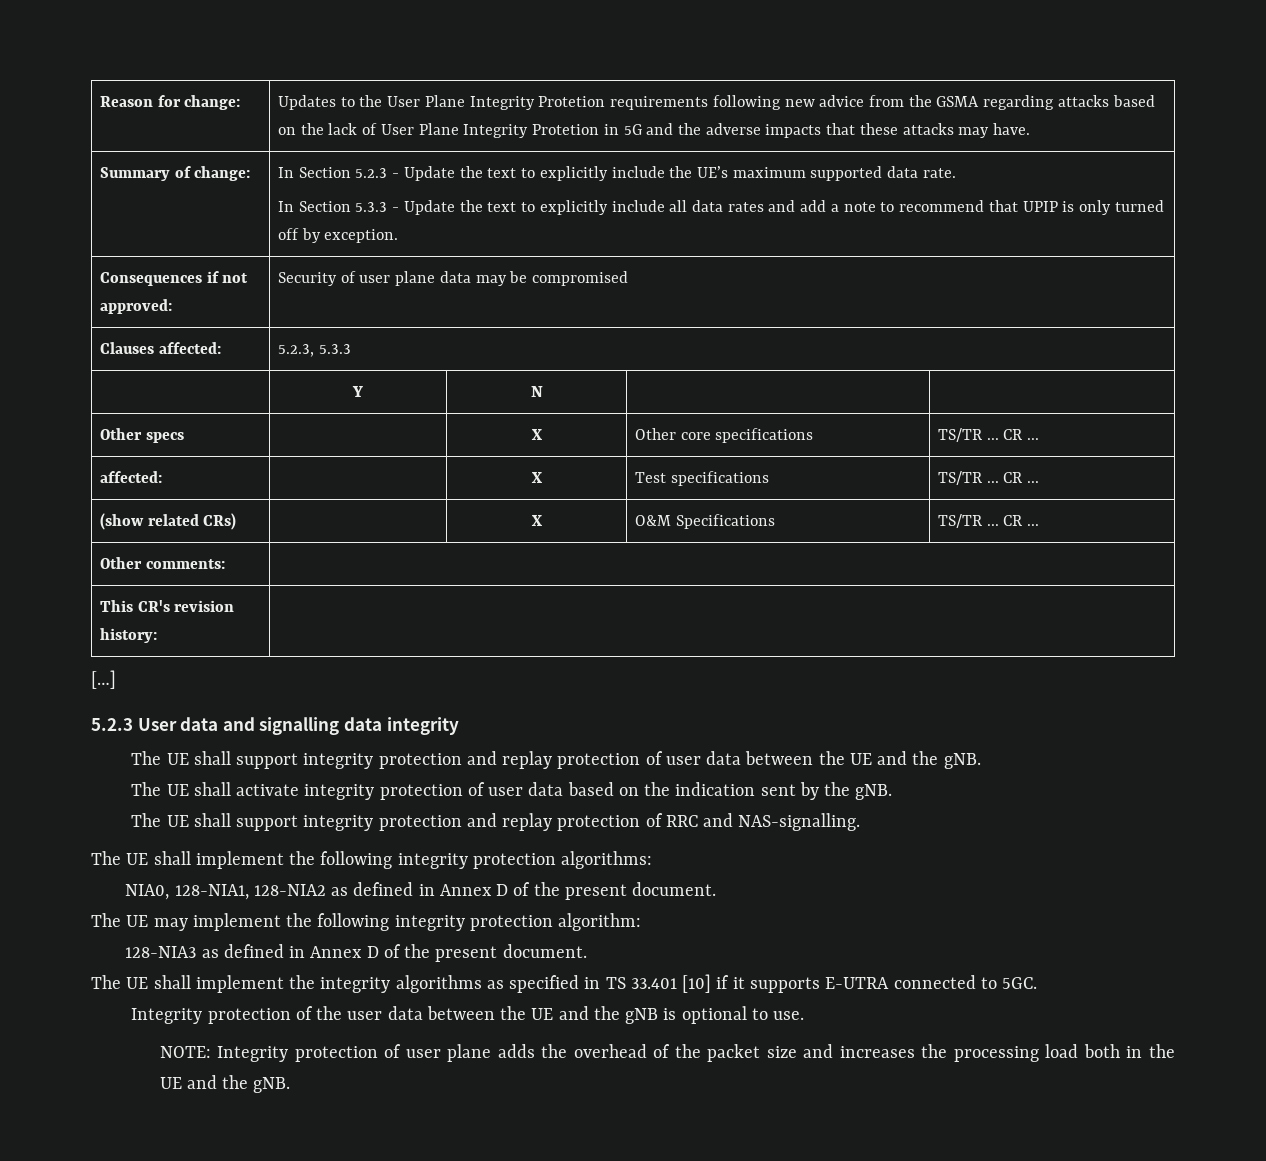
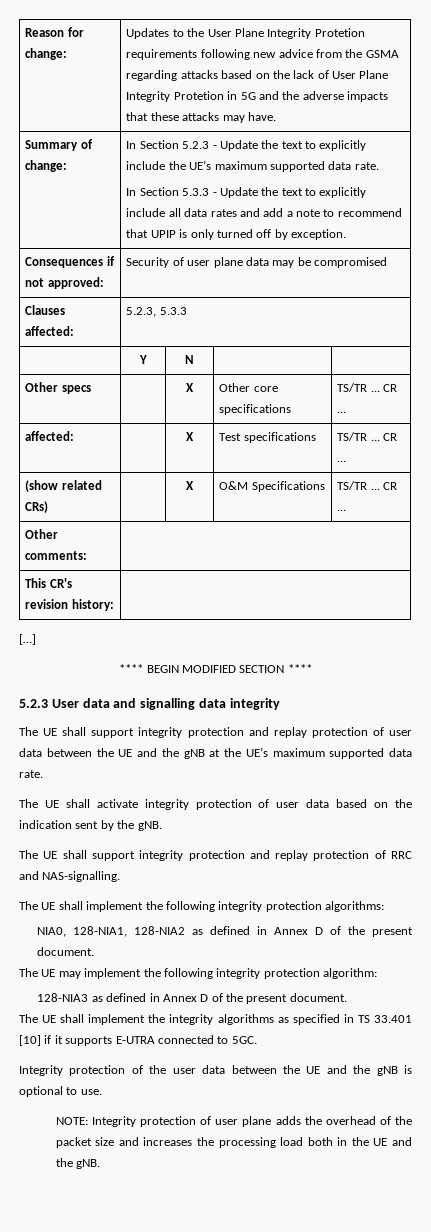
+ **** BEGIN MODIFIED SECTION ****
- The UE shall support integrity protection and replay protection of user data between the UE and the gNB.
+ The UE shall support integrity protection and replay protection of user data between the UE and the gNB at the UE’s maximum supported data rate.

